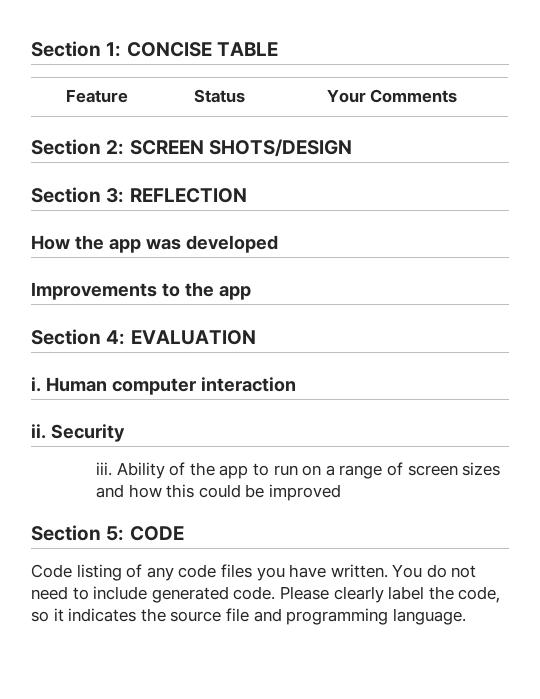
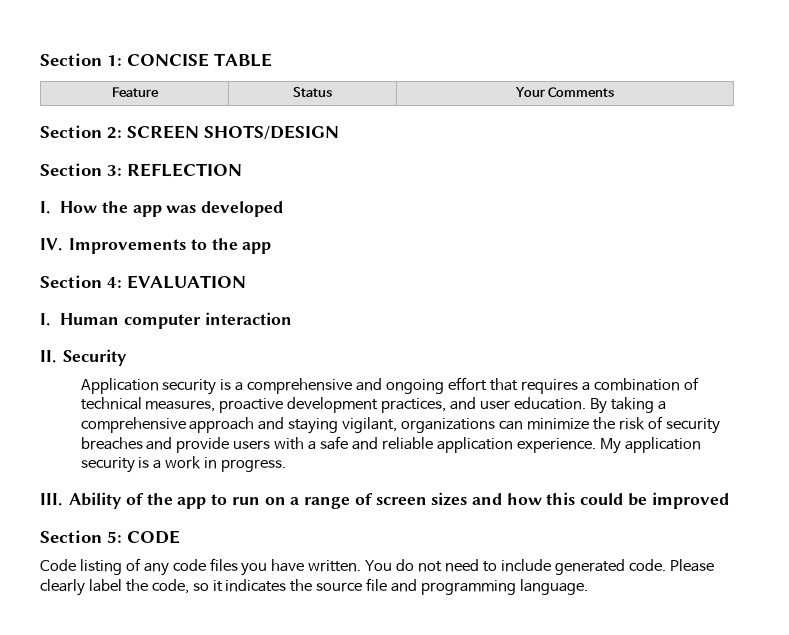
- How the app was developed
+ I. How the app was developed
- Improvements to the app
+ IV. Improvements to the app
- i. Human computer interaction
+ I. Human computer interaction
- ii. Security
+ II. Security
- iii. Ability of the app to run on a range of screen sizes and how this could be improved
+ Application security is a comprehensive and ongoing effort that requires a combination of technical measures, proactive development practices, and user education. By taking a comprehensive approach and staying vigilant, organizations can minimize the risk of security breaches and provide users with a safe and reliable application experience. My application security is a work in progress.
+ III. Ability of the app to run on a range of screen sizes and how this could be improved

